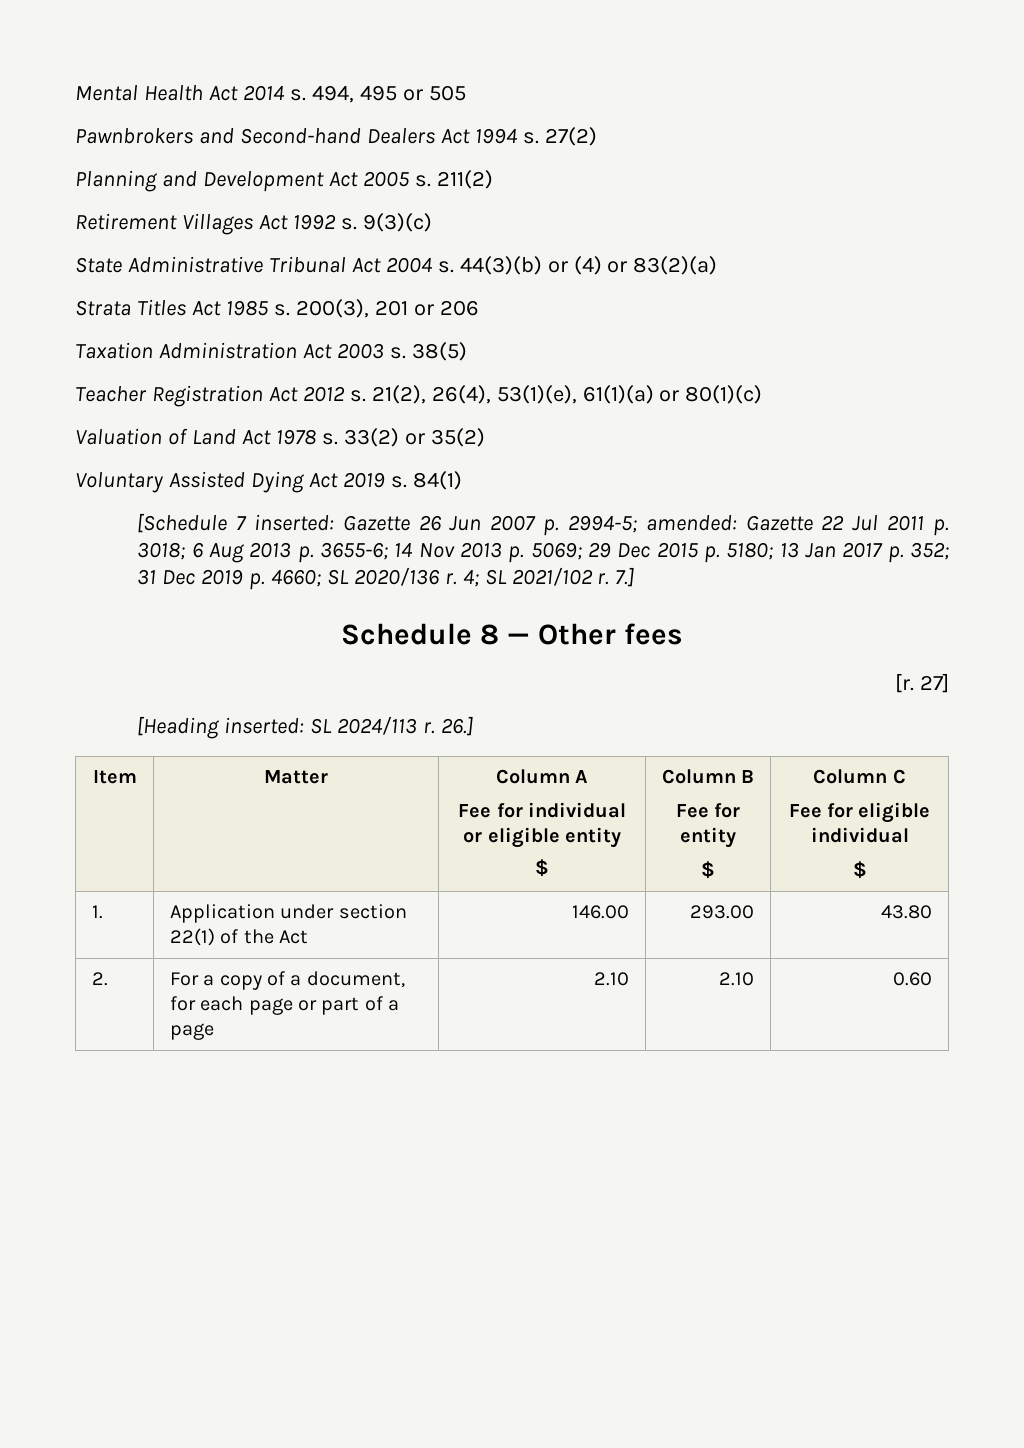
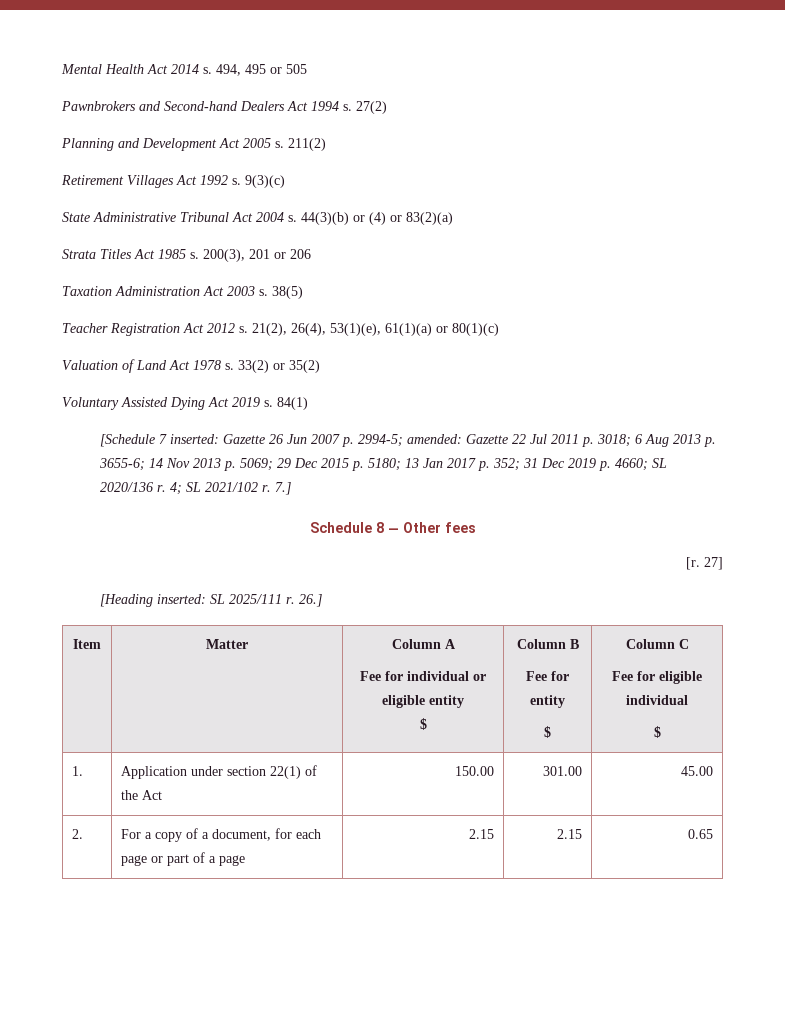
- [Heading inserted: SL 2024/113 r.
+ [Heading inserted: SL 2025/111 r.
- 1. | Application under section 22(1) of the Act | 146.00 | 293.00 | 43.80
+ 1. | Application under section 22(1) of the Act | 150.00 | 301.00 | 45.00
- 2. | For a copy of a document, for each page or part of a page | 2.10 | 2.10 | 0.60
+ 2. | For a copy of a document, for each page or part of a page | 2.15 | 2.15 | 0.65

